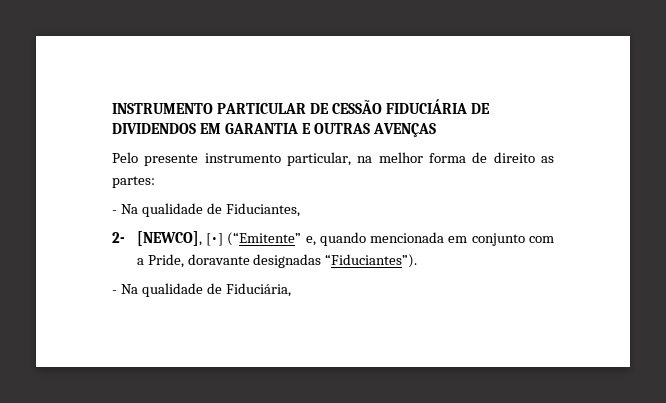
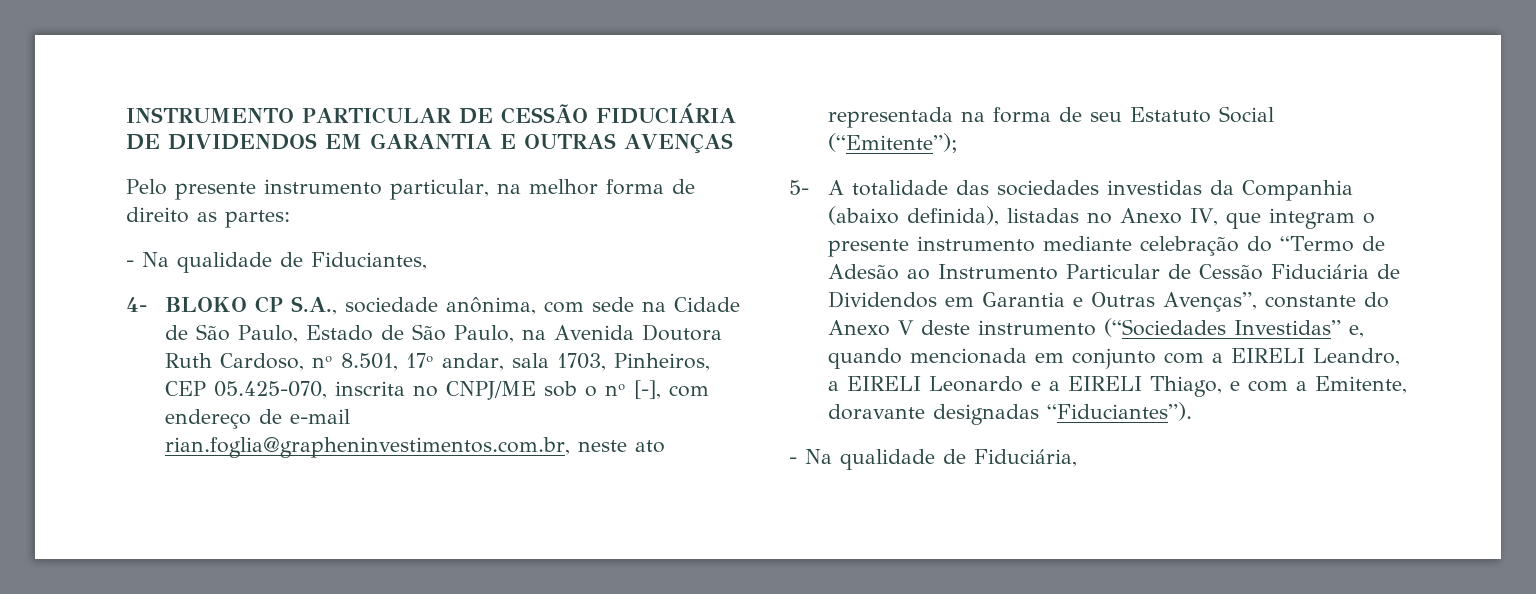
- 2- [NEWCO], [•] (“Emitente” e, quando mencionada em conjunto com a Pride, doravante designadas “Fiduciantes”).
+ 4- BLOKO CP S.A., sociedade anônima, com sede na Cidade de São Paulo, Estado de São Paulo, na Avenida Doutora Ruth Cardoso, nº 8.501, 17º andar, sala 1703, Pinheiros, CEP 05.425-070, inscrita no CNPJ/ME sob o nº [-], com endereço de e-mail rian.foglia@grapheninvestimentos.com.br, neste ato representada na forma de seu Estatuto Social (“Emitente”);
+ 5- A totalidade das sociedades investidas da Companhia (abaixo definida), listadas no Anexo IV, que integram o presente instrumento mediante celebração do “Termo de Adesão ao Instrumento Particular de Cessão Fiduciária de Dividendos em Garantia e Outras Avenças”, constante do Anexo V deste instrumento (“Sociedades Investidas” e, quando mencionada em conjunto com a EIRELI Leandro, a EIRELI Leonardo e a EIRELI Thiago, e com a Emitente, doravante designadas “Fiduciantes”).

